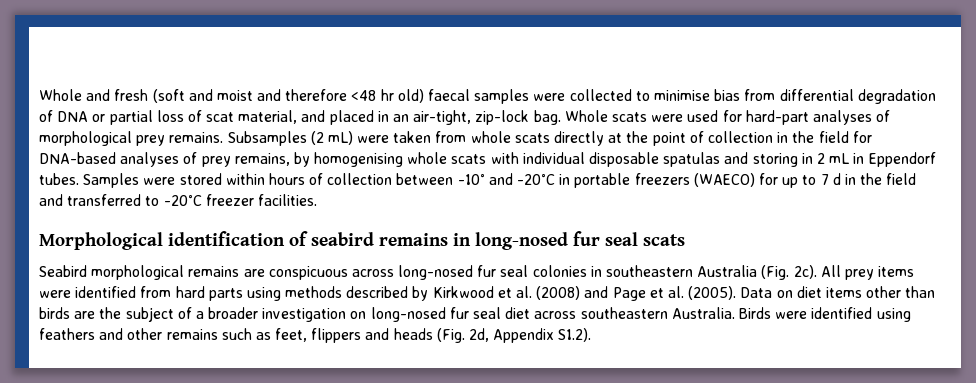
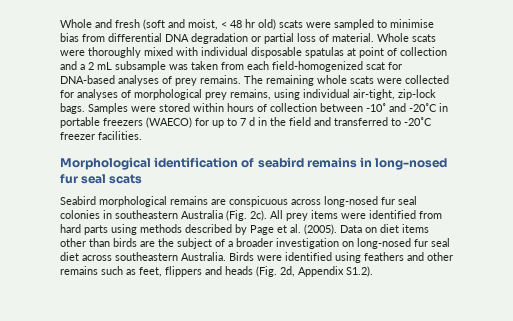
- Whole and fresh (soft and moist and therefore <48 hr old) faecal samples were collected to minimise bias from differential degradation of DNA or partial loss of scat material, and placed in an air-tight, zip-lock bag. Whole scats were used for hard-part analyses of morphological prey remains. Subsamples (2 mL) were taken from whole scats directly at the point of collection in the field for DNA-based analyses of prey remains, by homogenising whole scats with individual disposable spatulas and storing in 2 mL in Eppendorf tubes.
+ Whole and fresh (soft and moist, < 48 hr old) scats were sampled to minimise bias from differential DNA degradation or partial loss of material. Whole scats were thoroughly mixed with individual disposable spatulas at point of collection and a 2 mL subsample was taken from each field-homogenized scat for DNA-based analyses of prey remains. The remaining whole scats were collected for analyses of morphological prey remains, using individual air-tight, zip-lock bags.
- All prey items were identified from hard parts using methods described by Kirkwood et al. (2008) and Page et al. (2005).
+ All prey items were identified from hard parts using methods described by Page et al. (2005).

